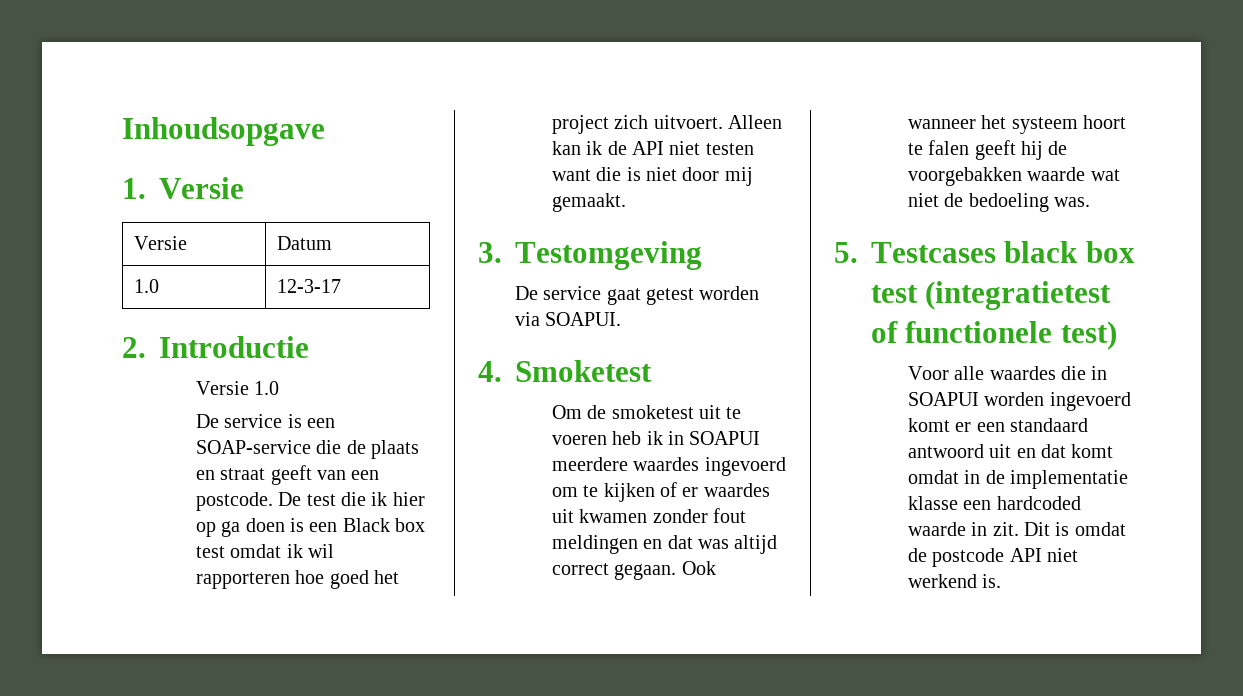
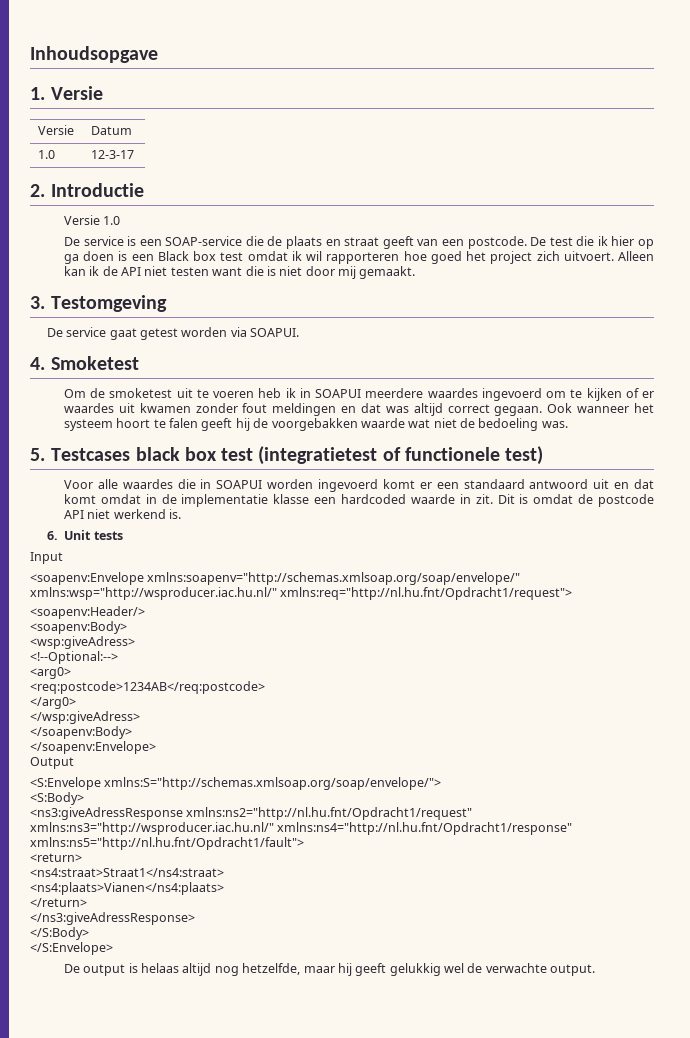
+ 6. Unit tests
+ Input
+ <soapenv:Envelope xmlns:soapenv="http://schemas.xmlsoap.org/soap/envelope/" xmlns:wsp="http://wsproducer.iac.hu.nl/" xmlns:req="http://nl.hu.fnt/Opdracht1/request">
+ <soapenv:Header/>
+ <soapenv:Body>
+ <wsp:giveAdress>
+ <!--Optional:-->
+ <arg0>
+ <req:postcode>1234AB</req:postcode>
+ </arg0>
+ </wsp:giveAdress>
+ </soapenv:Body>
+ </soapenv:Envelope>
+ Output
+ <S:Envelope xmlns:S="http://schemas.xmlsoap.org/soap/envelope/">
+ <S:Body>
+ <ns3:giveAdressResponse xmlns:ns2="http://nl.hu.fnt/Opdracht1/request" xmlns:ns3="http://wsproducer.iac.hu.nl/" xmlns:ns4="http://nl.hu.fnt/Opdracht1/response" xmlns:ns5="http://nl.hu.fnt/Opdracht1/fault">
+ <return>
+ <ns4:straat>Straat1</ns4:straat>
+ <ns4:plaats>Vianen</ns4:plaats>
+ </return>
+ </ns3:giveAdressResponse>
+ </S:Body>
+ </S:Envelope>
+ De output is helaas altijd nog hetzelfde, maar hij geeft gelukkig wel de verwachte output.

